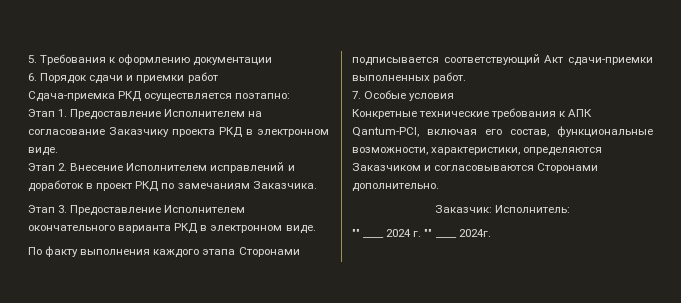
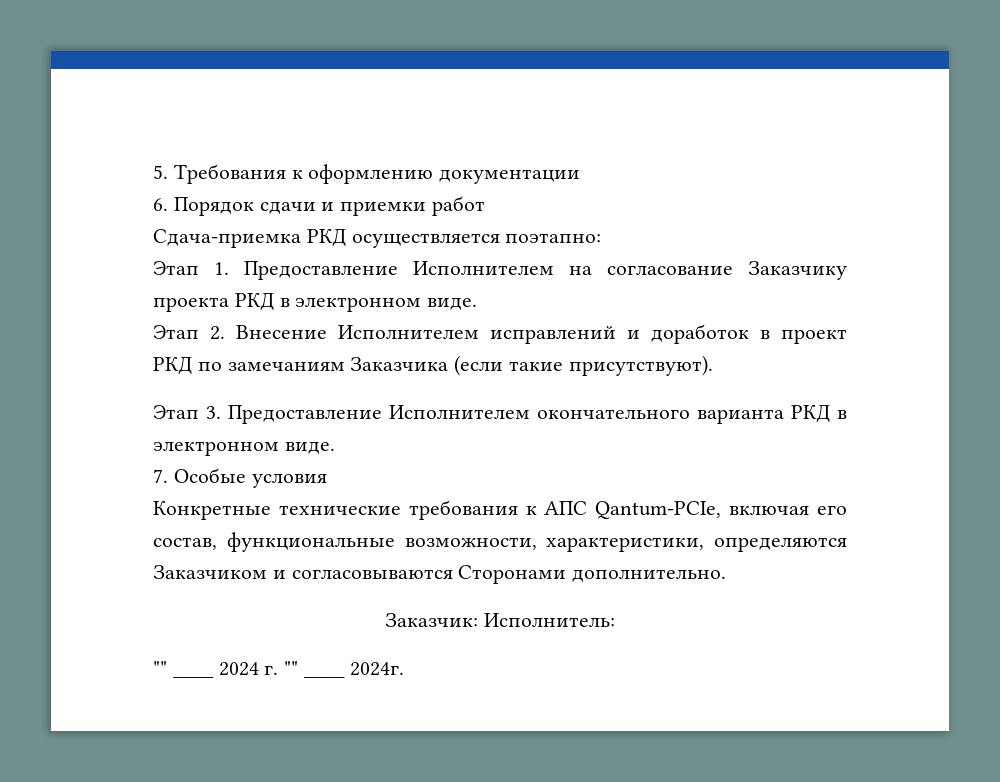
- Этап 2. Внесение Исполнителем исправлений и доработок в проект РКД по замечаниям Заказчика.
+ Этап 2. Внесение Исполнителем исправлений и доработок в проект РКД по замечаниям Заказчика (если такие присутствуют).
- По факту выполнения каждого этапа Сторонами подписывается соответствующий Акт сдачи-приемки выполненных работ.
- Конкретные технические требования к АПК Qantum-PCI, включая его состав, функциональные возможности, характеристики, определяются Заказчиком и согласовываются Сторонами дополнительно.
+ Конкретные технические требования к АПС Qantum-PCIe, включая его состав, функциональные возможности, характеристики, определяются Заказчиком и согласовываются Сторонами дополнительно.

